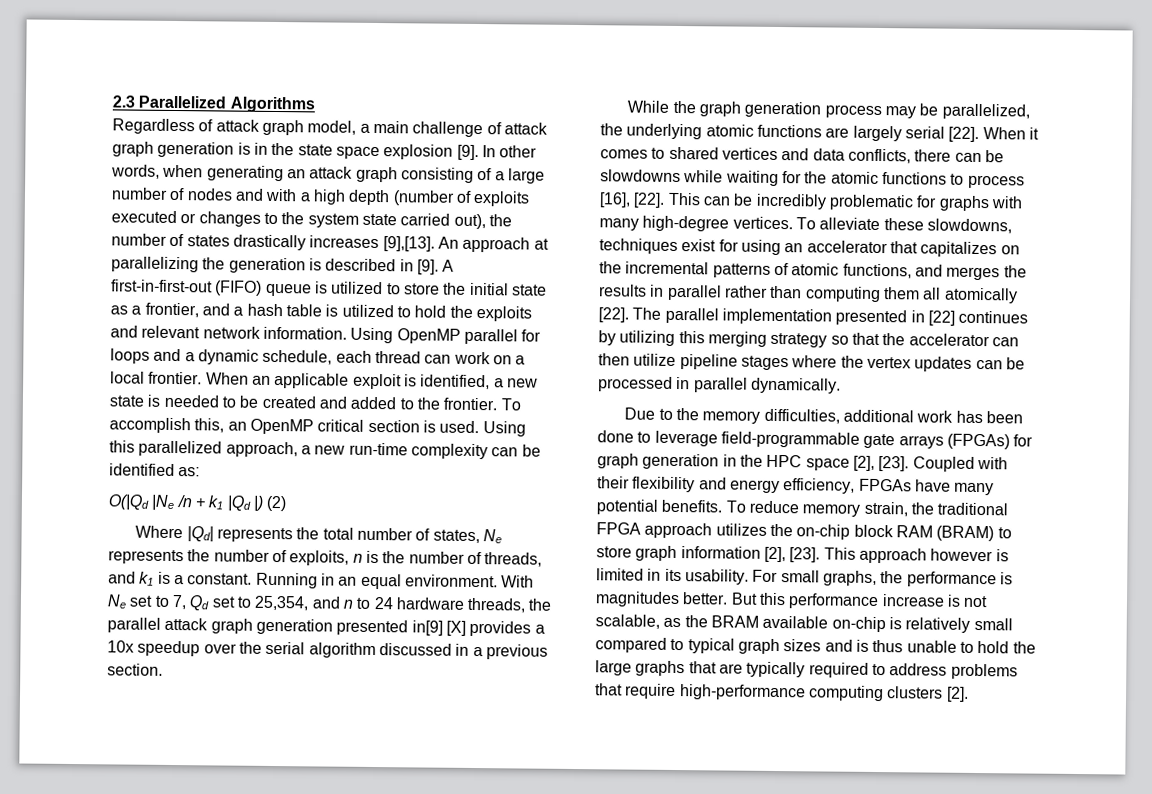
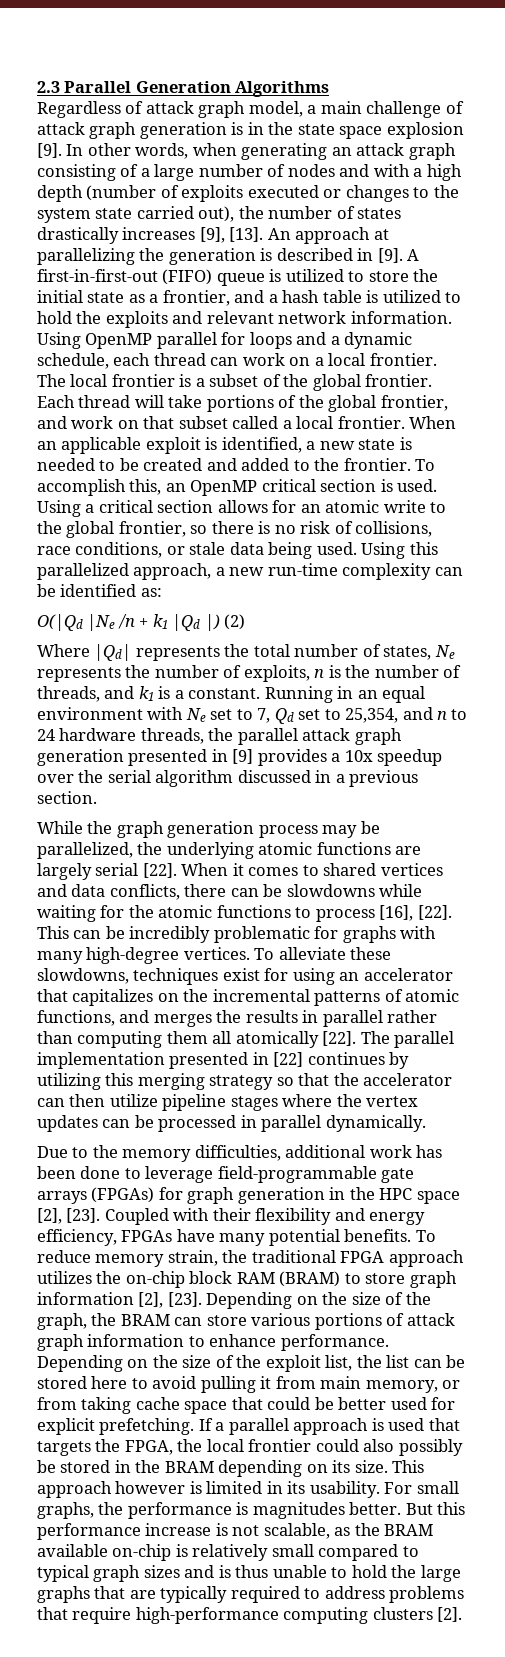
- 2.3 Parallelized Algorithms
+ 2.3 Parallel Generation Algorithms
- In other words, when generating an attack graph consisting of a large number of nodes and with a high depth (number of exploits executed or changes to the system state carried out), the number of states drastically increases [9],[13].
+ In other words, when generating an attack graph consisting of a large number of nodes and with a high depth (number of exploits executed or changes to the system state carried out), the number of states drastically increases [9], [13].
+ The local frontier is a subset of the global frontier. Each thread will take portions of the global frontier, and work on that subset called a local frontier.
- Using this parallelized approach, a new run-time complexity can be identified as:
+ Using a critical section allows for an atomic write to the global frontier, so there is no risk of collisions, race conditions, or stale data being used. Using this parallelized approach, a new run-time complexity can be identified as:
- Running in an equal environment. With Ne set to 7, Qd set to 25,354, and n to 24 hardware threads, the parallel attack graph generation presented in[9] [X] provides a 10x speedup over the serial algorithm discussed in a previous section.
+ Running in an equal environment with Ne set to 7, Qd set to 25,354, and n to 24 hardware threads, the parallel attack graph generation presented in [9] provides a 10x speedup over the serial algorithm discussed in a previous section.
+ Depending on the size of the graph, the BRAM can store various portions of attack graph information to enhance performance. Depending on the size of the exploit list, the list can be stored here to avoid pulling it from main memory, or from taking cache space that could be better used for explicit prefetching. If a parallel approach is used that targets the FPGA, the local frontier could also possibly be stored in the BRAM depending on its size.

